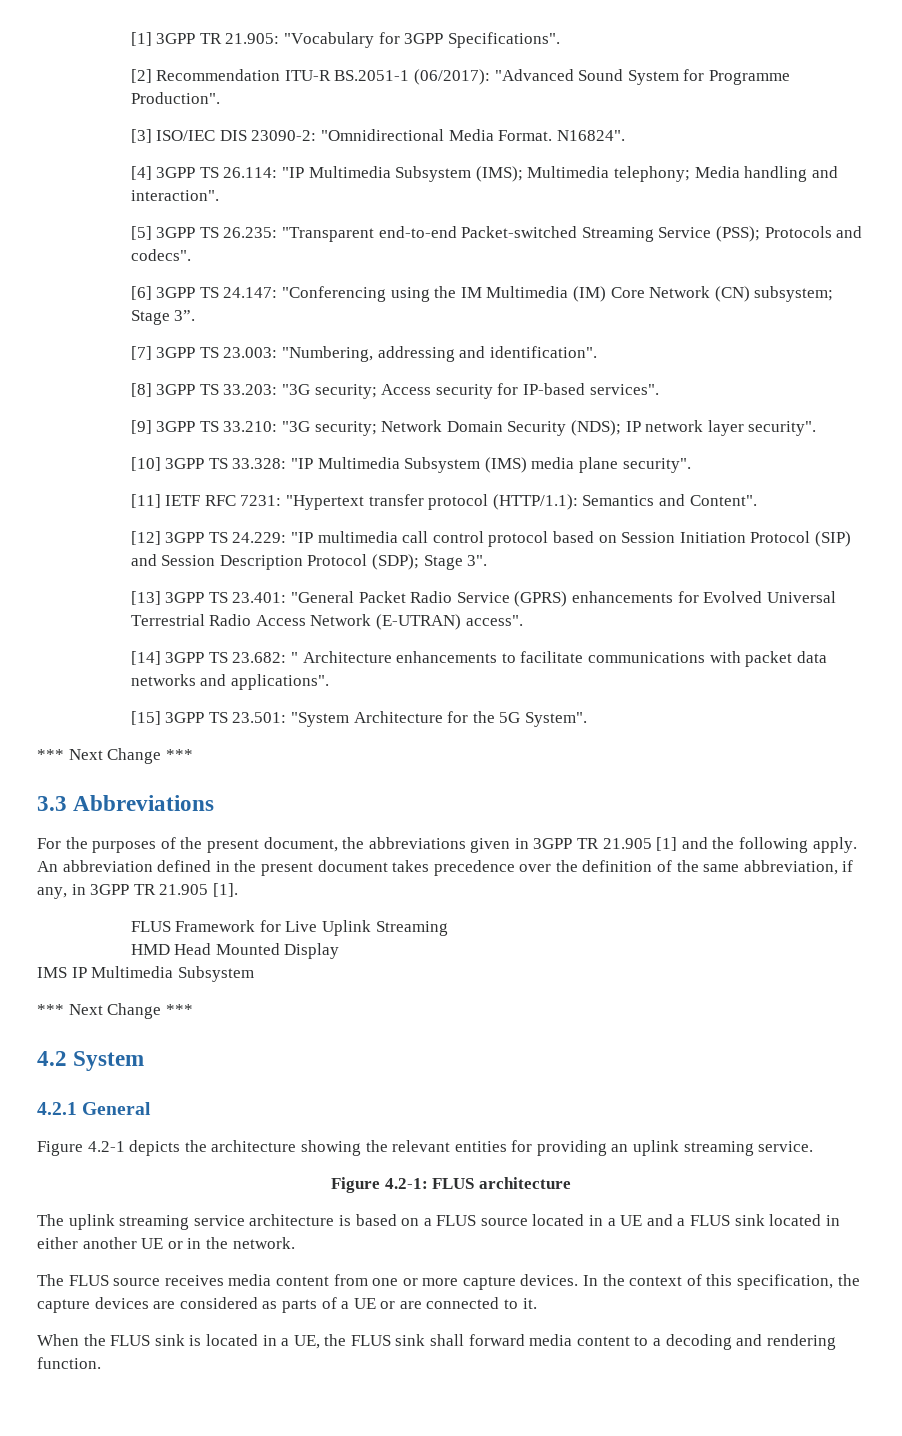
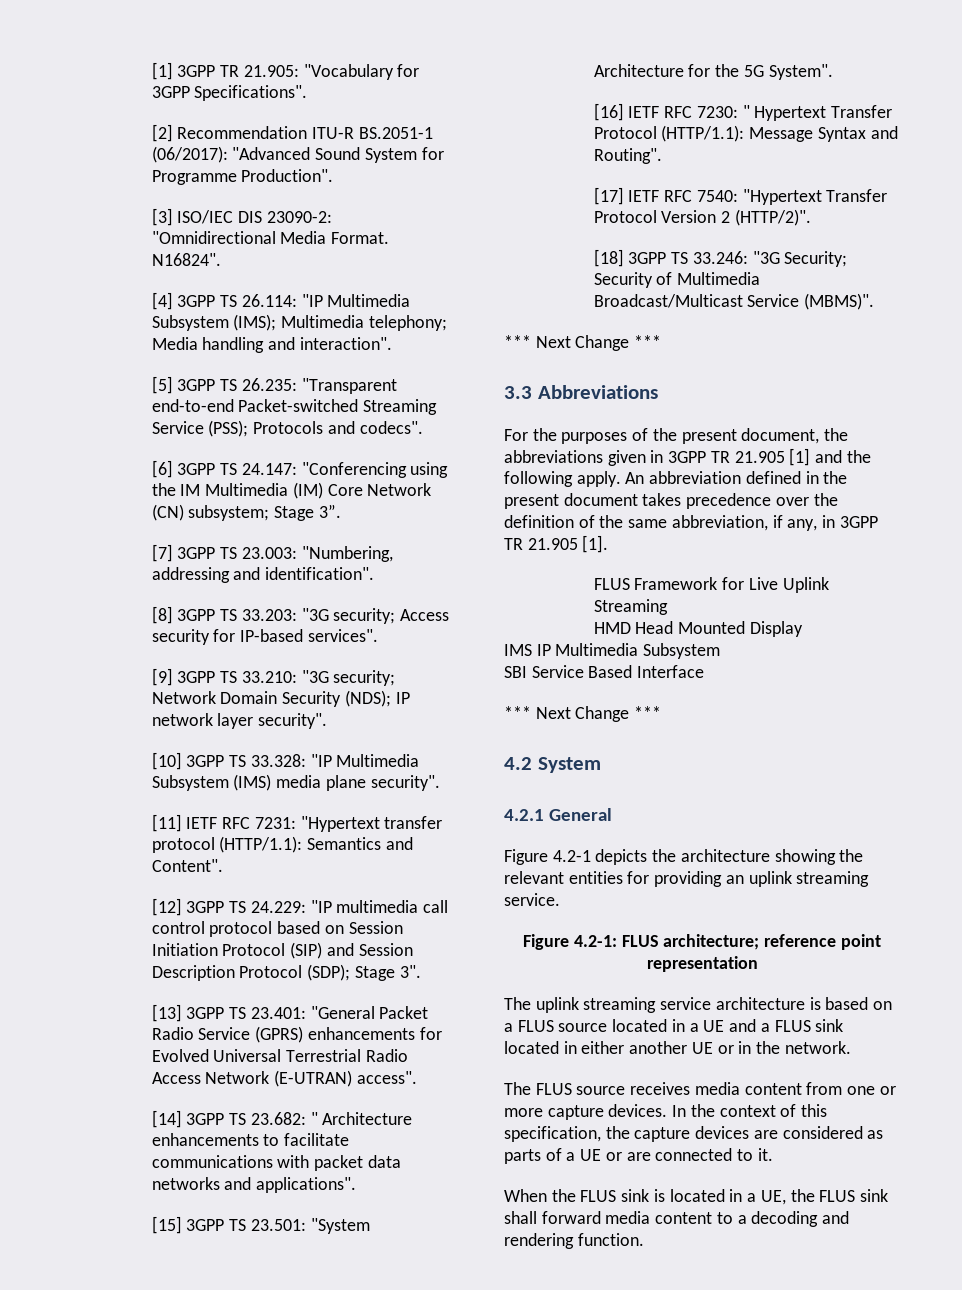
+ [16] IETF RFC 7230: " Hypertext Transfer Protocol (HTTP/1.1): Message Syntax and Routing".
+ [17] IETF RFC 7540: "Hypertext Transfer Protocol Version 2 (HTTP/2)".
+ [18] 3GPP TS 33.246: "3G Security; Security of Multimedia Broadcast/Multicast Service (MBMS)".
+ SBI Service Based Interface
- Figure 4.2-1: FLUS architecture
+ Figure 4.2-1: FLUS architecture; reference point representation

